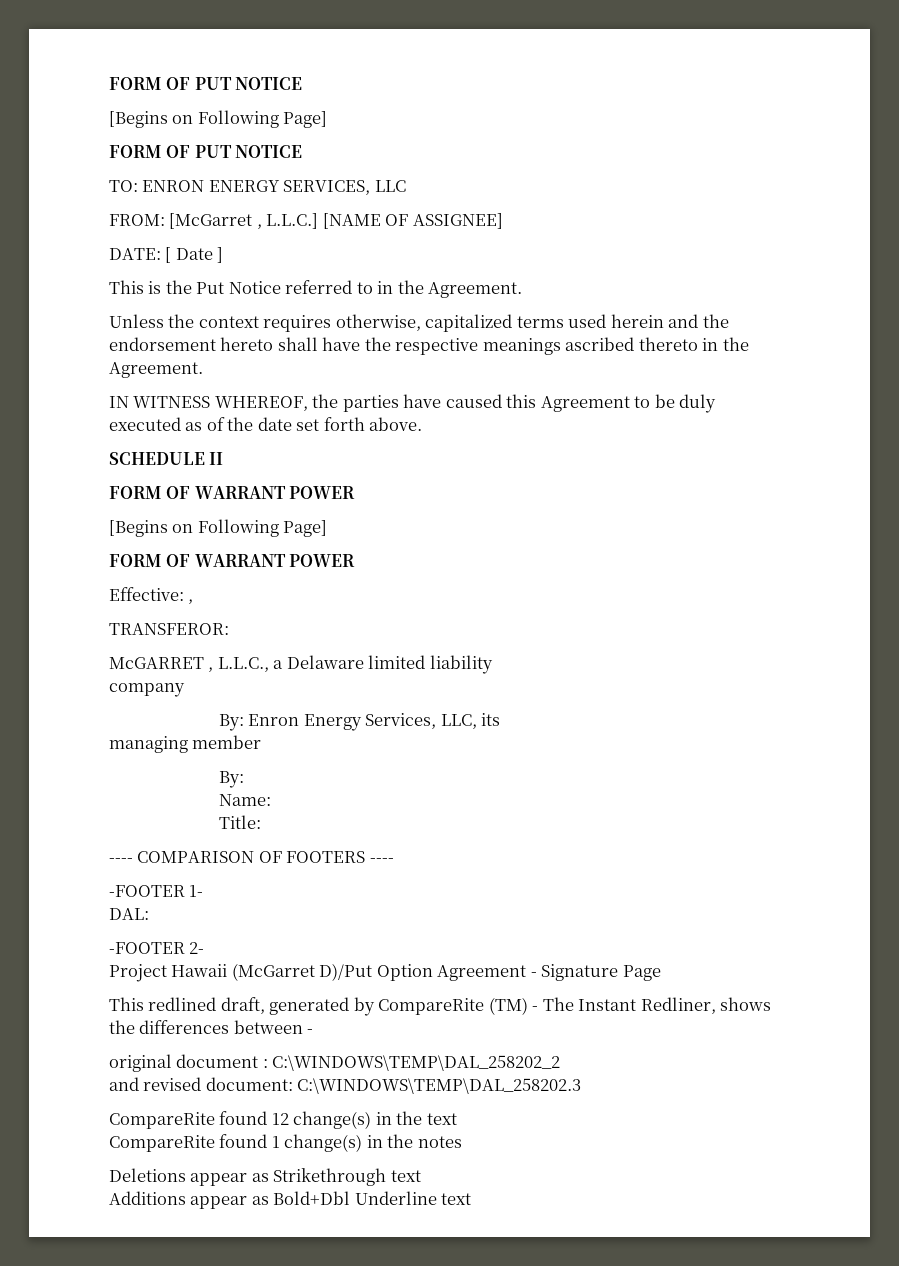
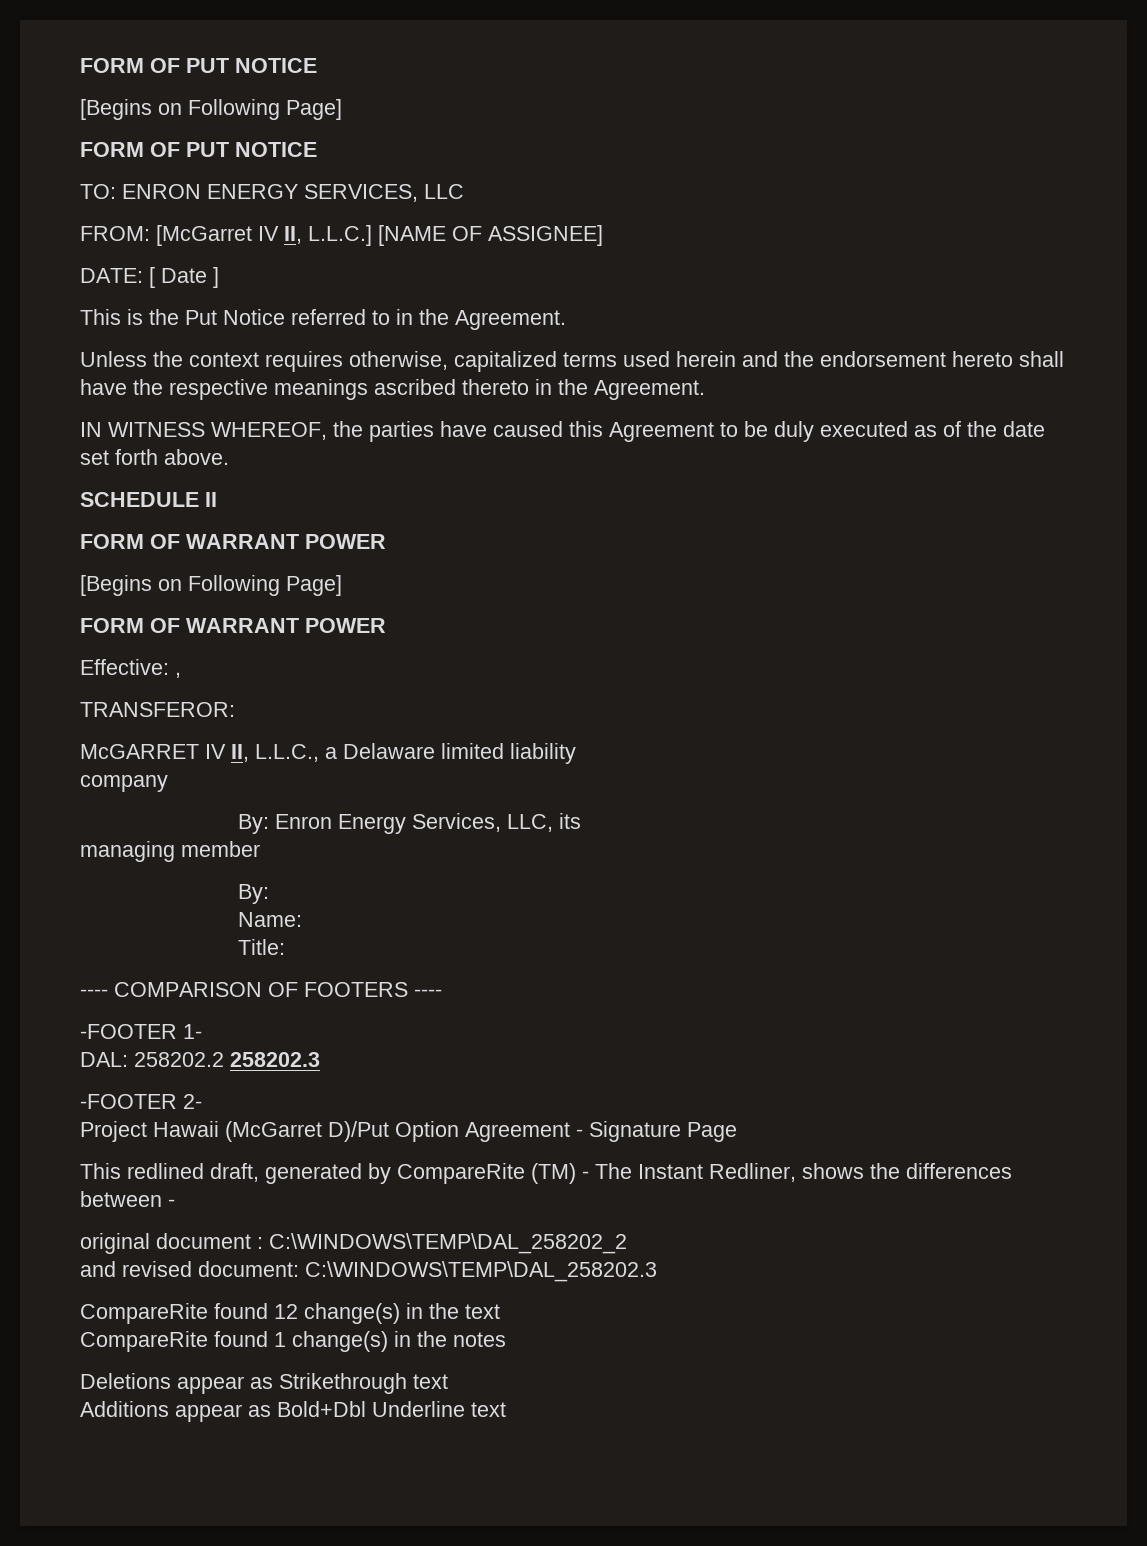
- FROM: [McGarret , L.L.C.] [NAME OF ASSIGNEE]
+ FROM: [McGarret IV II, L.L.C.] [NAME OF ASSIGNEE]
- McGARRET , L.L.C., a Delaware limited liability
+ McGARRET IV II, L.L.C., a Delaware limited liability
- DAL:
+ DAL: 258202.2 258202.3

